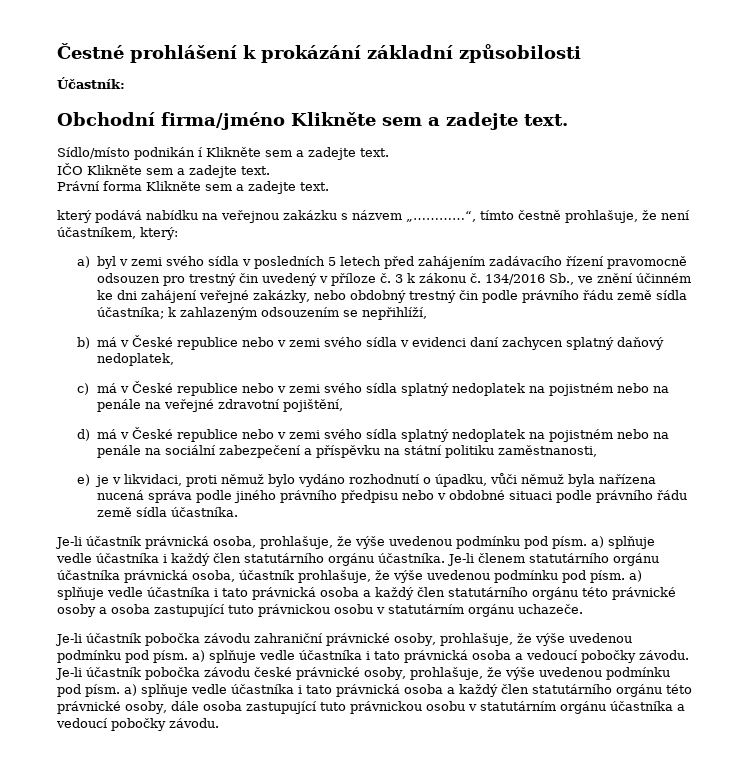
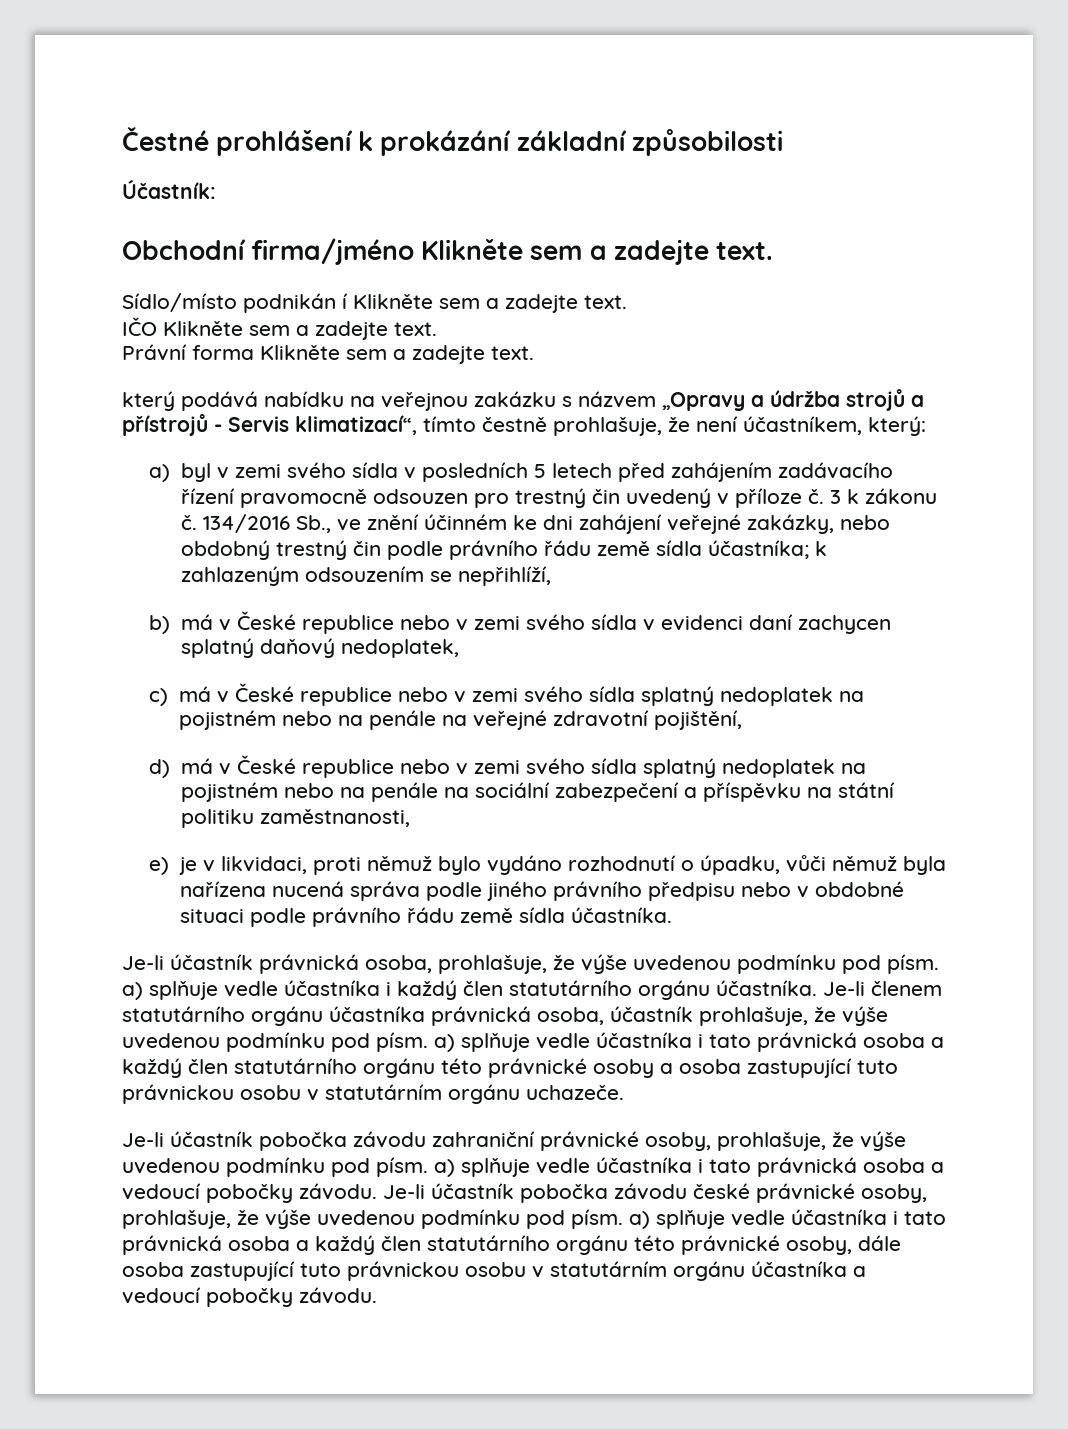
- který podává nabídku na veřejnou zakázku s názvem „…………“, tímto čestně prohlašuje, že není účastníkem, který:
+ který podává nabídku na veřejnou zakázku s názvem „Opravy a údržba strojů a přístrojů - Servis klimatizací“, tímto čestně prohlašuje, že není účastníkem, který:

